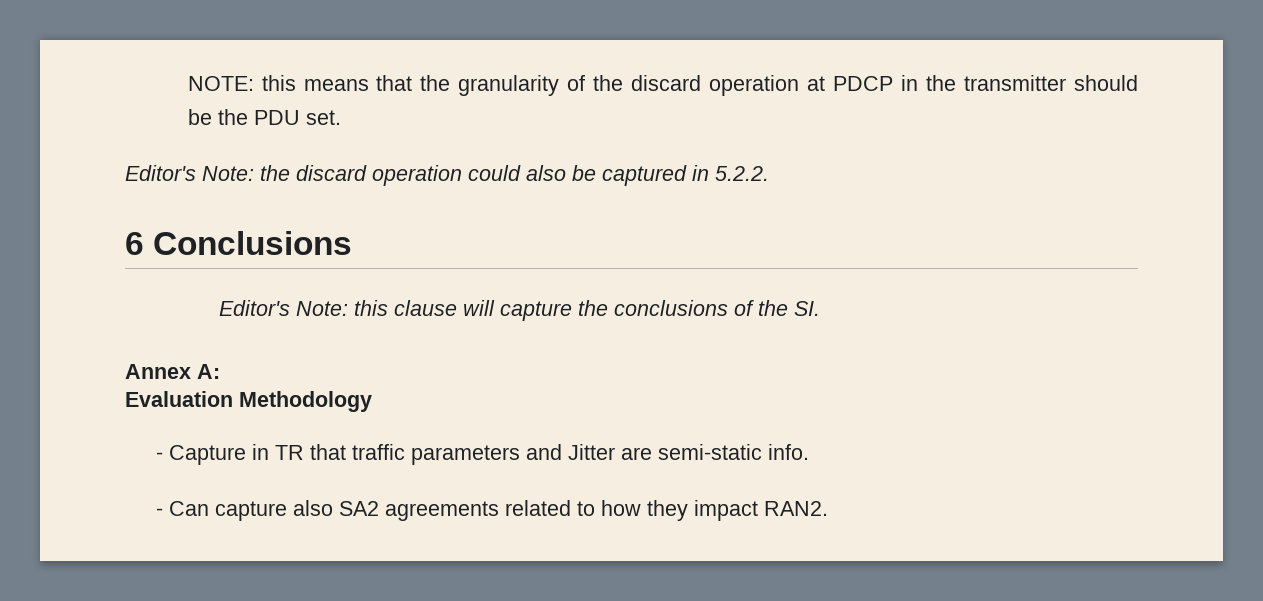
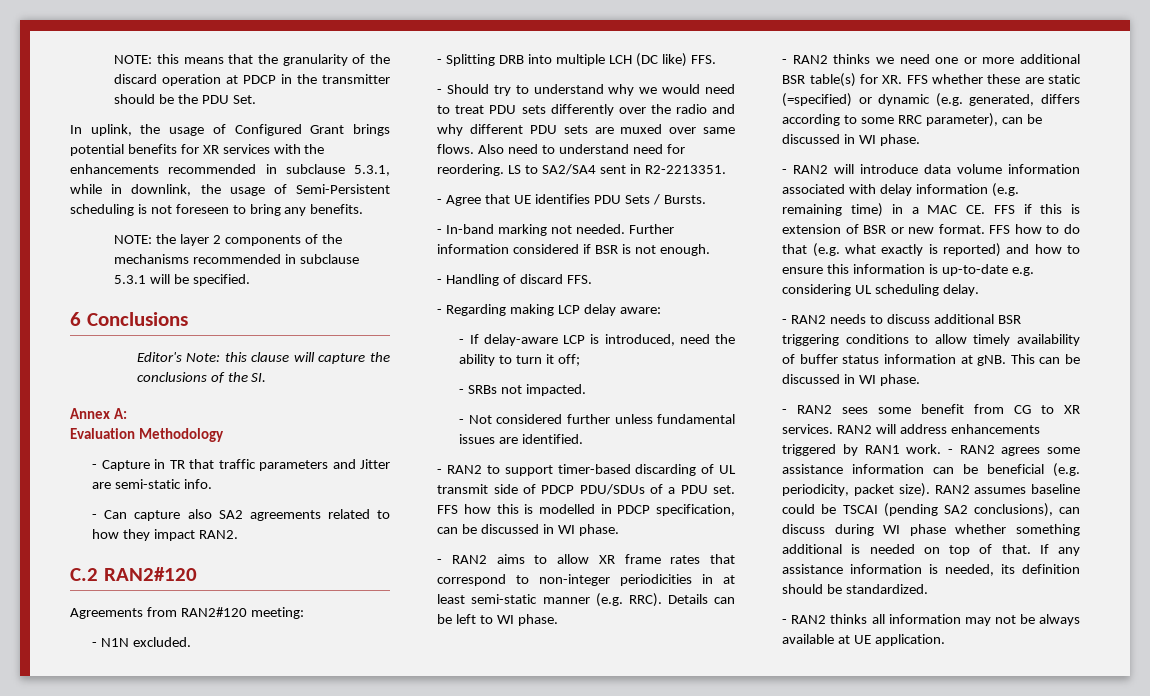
- NOTE: this means that the granularity of the discard operation at PDCP in the transmitter should be the PDU set.
- Editor's Note: the discard operation could also be captured in 5.2.2.
+ NOTE: this means that the granularity of the discard operation at PDCP in the transmitter should be the PDU Set.
+ In uplink, the usage of Configured Grant brings potential benefits for XR services with the enhancements recommended in subclause 5.3.1, while in downlink, the usage of Semi-Persistent scheduling is not foreseen to bring any benefits.
+ NOTE: the layer 2 components of the mechanisms recommended in subclause 5.3.1 will be specified.
+ C.2 RAN2#120
+ Agreements from RAN2#120 meeting:
+ - N1N excluded.
+ - Splitting DRB into multiple LCH (DC like) FFS.
+ - Should try to understand why we would need to treat PDU sets differently over the radio and why different PDU sets are muxed over same flows. Also need to understand need for reordering. LS to SA2/SA4 sent in R2-2213351.
+ - Agree that UE identifies PDU Sets / Bursts.
+ - In-band marking not needed. Further information considered if BSR is not enough.
+ - Handling of discard FFS.
+ - Regarding making LCP delay aware:
+ - If delay-aware LCP is introduced, need the ability to turn it off;
+ - SRBs not impacted.
+ - Not considered further unless fundamental issues are identified.
+ - RAN2 to support timer-based discarding of UL transmit side of PDCP PDU/SDUs of a PDU set. FFS how this is modelled in PDCP specification, can be discussed in WI phase.
+ - RAN2 aims to allow XR frame rates that correspond to non-integer periodicities in at least semi-static manner (e.g. RRC). Details can be left to WI phase.
+ - RAN2 thinks we need one or more additional BSR table(s) for XR. FFS whether these are static (=specified) or dynamic (e.g. generated, differs according to some RRC parameter), can be discussed in WI phase.
+ - RAN2 will introduce data volume information associated with delay information (e.g. remaining time) in a MAC CE. FFS if this is extension of BSR or new format. FFS how to do that (e.g. what exactly is reported) and how to ensure this information is up-to-date e.g. considering UL scheduling delay.
+ - RAN2 needs to discuss additional BSR triggering conditions to allow timely availability of buffer status information at gNB. This can be discussed in WI phase.
+ - RAN2 sees some benefit from CG to XR services. RAN2 will address enhancements triggered by RAN1 work. - RAN2 agrees some assistance information can be beneficial (e.g. periodicity, packet size). RAN2 assumes baseline could be TSCAI (pending SA2 conclusions), can discuss during WI phase whether something additional is needed on top of that. If any assistance information is needed, its definition should be standardized.
+ - RAN2 thinks all information may not be always available at UE application.

